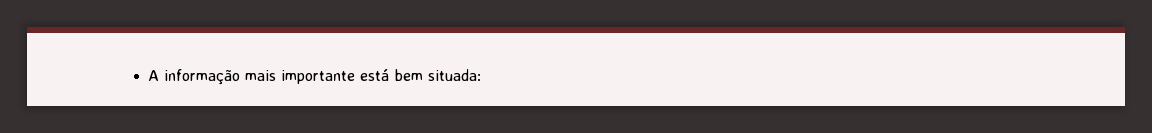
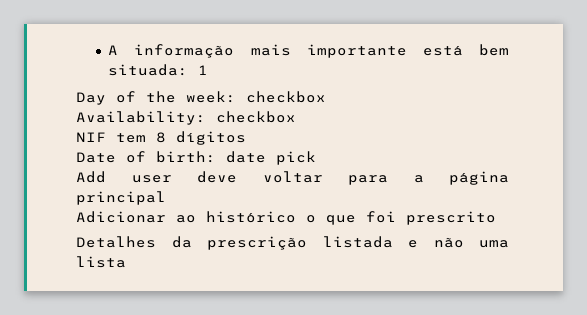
- A informação mais importante está bem situada:
+ A informação mais importante está bem situada: 1
+ Day of the week: checkbox
+ Availability: checkbox
+ NIF tem 8 dígitos
+ Date of birth: date pick
+ Add user deve voltar para a página principal
+ Adicionar ao histórico o que foi prescrito
+ Detalhes da prescrição listada e não uma lista

